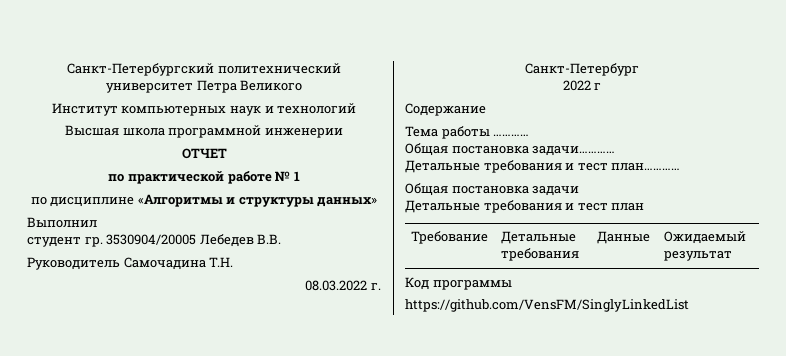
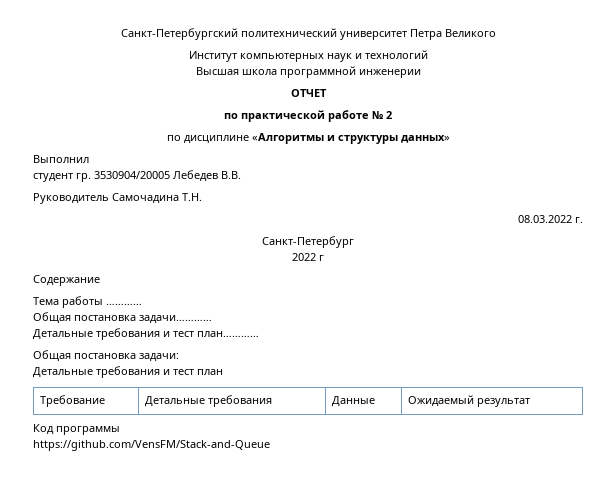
- по практической работе № 1
+ по практической работе № 2
- Общая постановка задачи
+ Общая постановка задачи:
- https://github.com/VensFM/SinglyLinkedList
+ https://github.com/VensFM/Stack-and-Queue

